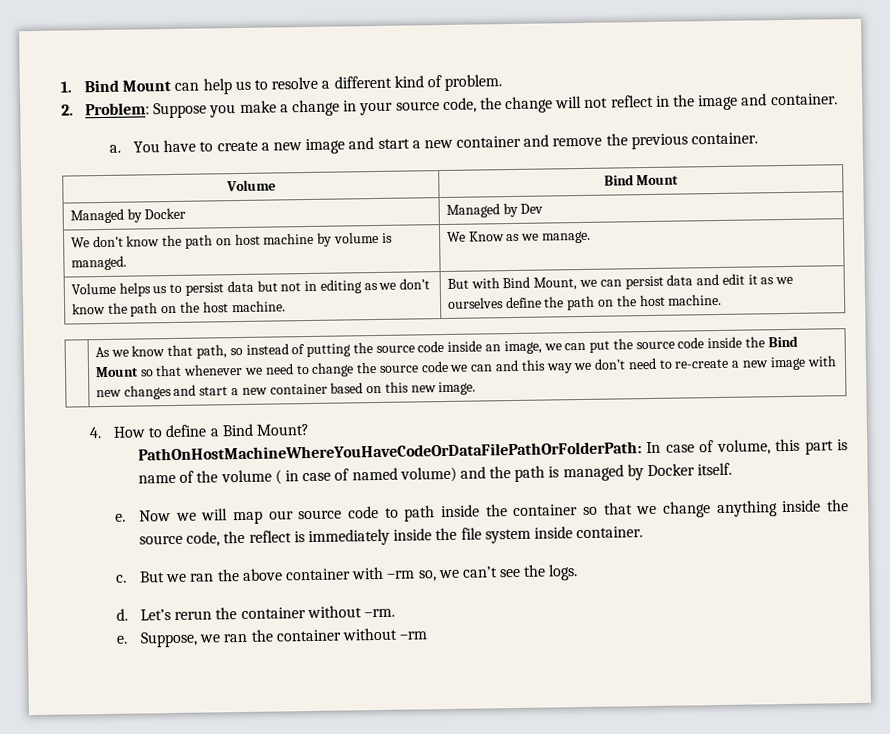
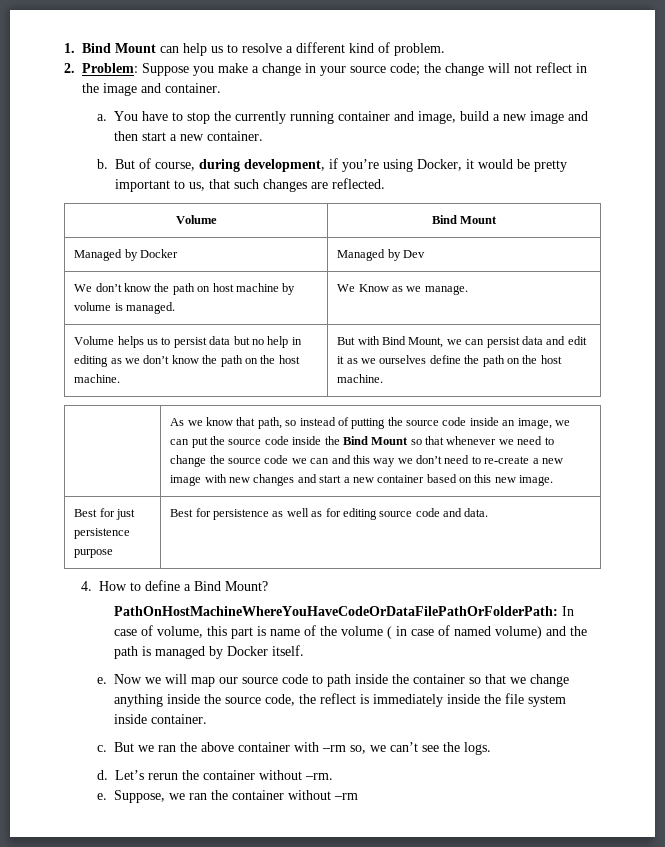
- 2. Problem: Suppose you make a change in your source code, the change will not reflect in the image and container.
+ 2. Problem: Suppose you make a change in your source code; the change will not reflect in the image and container.
- You have to create a new image and start a new container and remove the previous container.
+ You have to stop the currently running container and image, build a new image and then start a new container.
+ b. But of course, during development, if you’re using Docker, it would be pretty important to us, that such changes are reflected.
- Volume helps us to persist data but not in editing as we don’t know the path on the host machine.
+ Volume helps us to persist data but no help in editing as we don’t know the path on the host machine.
+ Best for just persistence purpose | Best for persistence as well as for editing source code and data.

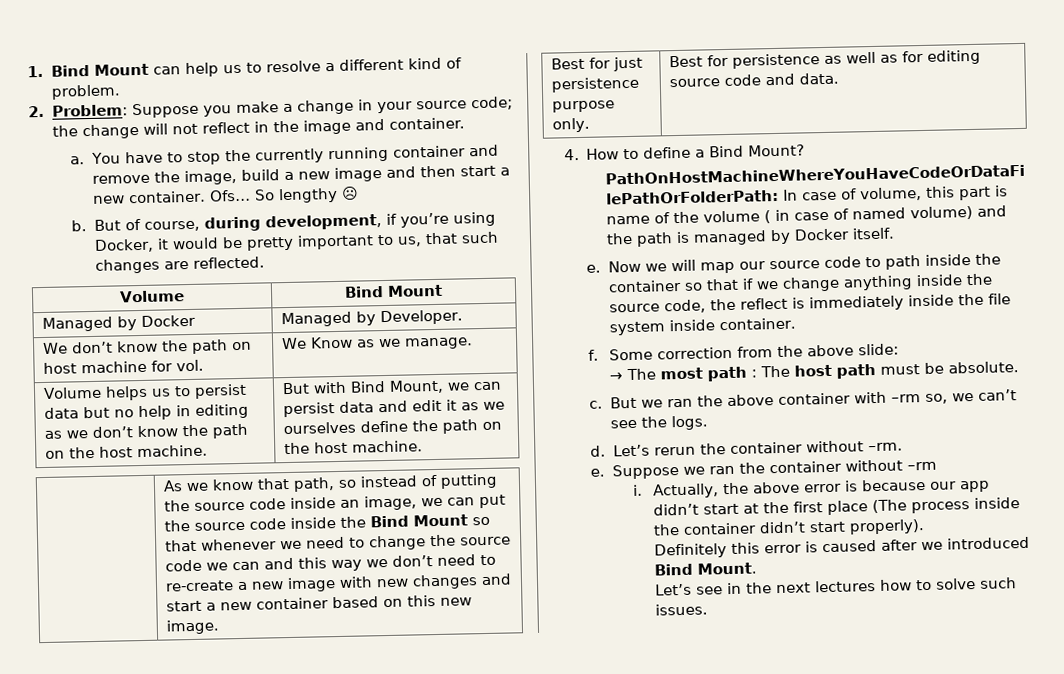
- You have to stop the currently running container and image, build a new image and then start a new container.
+ You have to stop the currently running container and remove the image, build a new image and then start a new container. Ofs… So lengthy ☹
- Managed by Docker | Managed by Dev
+ Managed by Docker | Managed by Developer.
- We don’t know the path on host machine by volume is managed. | We Know as we manage.
+ We don’t know the path on host machine for vol. | We Know as we manage.
- Best for just persistence purpose | Best for persistence as well as for editing source code and data.
+ Best for just persistence purpose only. | Best for persistence as well as for editing source code and data.
- Now we will map our source code to path inside the container so that we change anything inside the source code, the reflect is immediately inside the file system inside container.
+ Now we will map our source code to path inside the container so that if we change anything inside the source code, the reflect is immediately inside the file system inside container.
+ f. Some correction from the above slide:
+ → The most path : The host path must be absolute.
- Suppose, we ran the container without –rm
+ Suppose we ran the container without –rm
+ i. Actually, the above error is because our app didn’t start at the first place (The process inside the container didn’t start properly).
+ Definitely this error is caused after we introduced Bind Mount.
+ Let’s see in the next lectures how to solve such issues.

